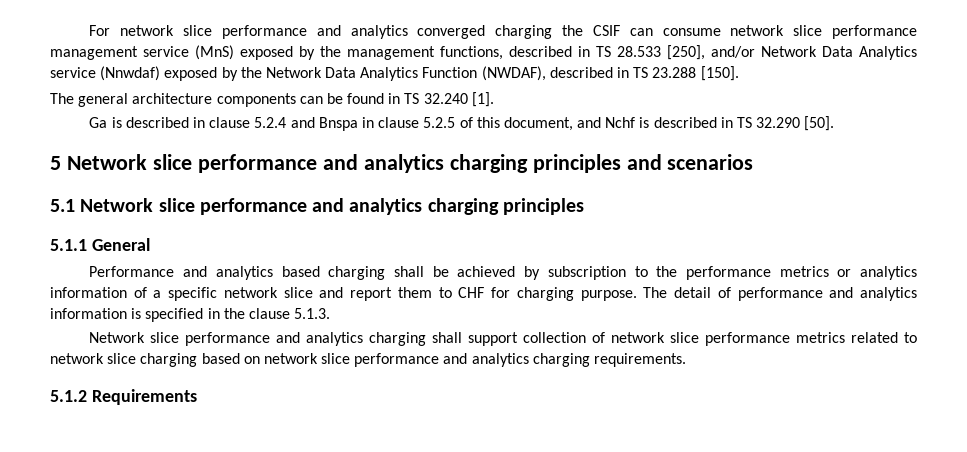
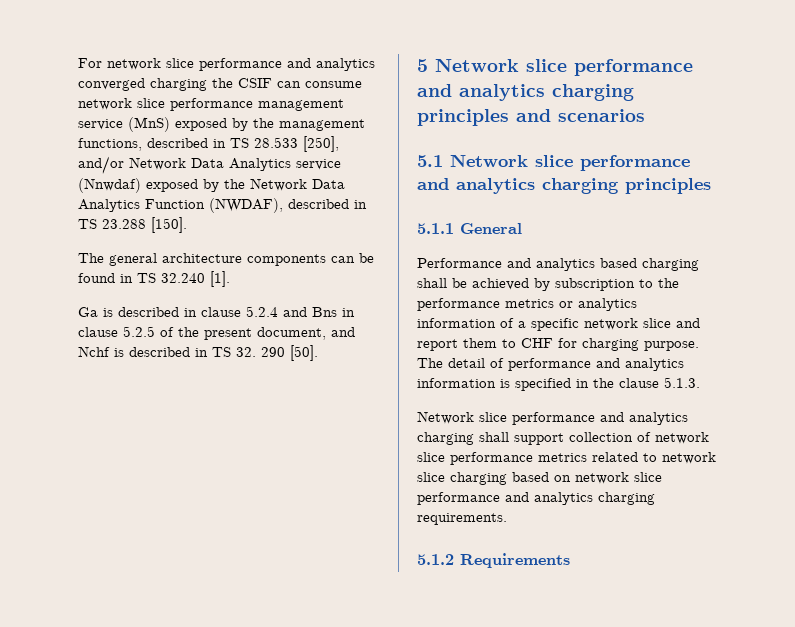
- Ga is described in clause 5.2.4 and Bnspa in clause 5.2.5 of this document, and Nchf is described in TS 32.290 [50].
+ Ga is described in clause 5.2.4 and Bns in clause 5.2.5 of the present document, and Nchf is described in TS 32. 290 [50].

